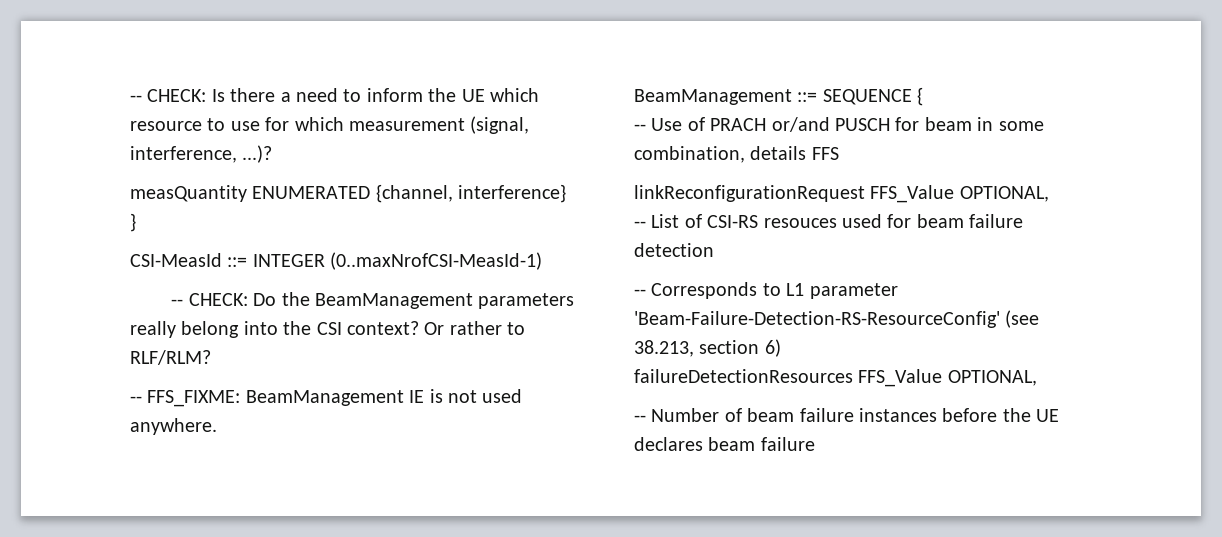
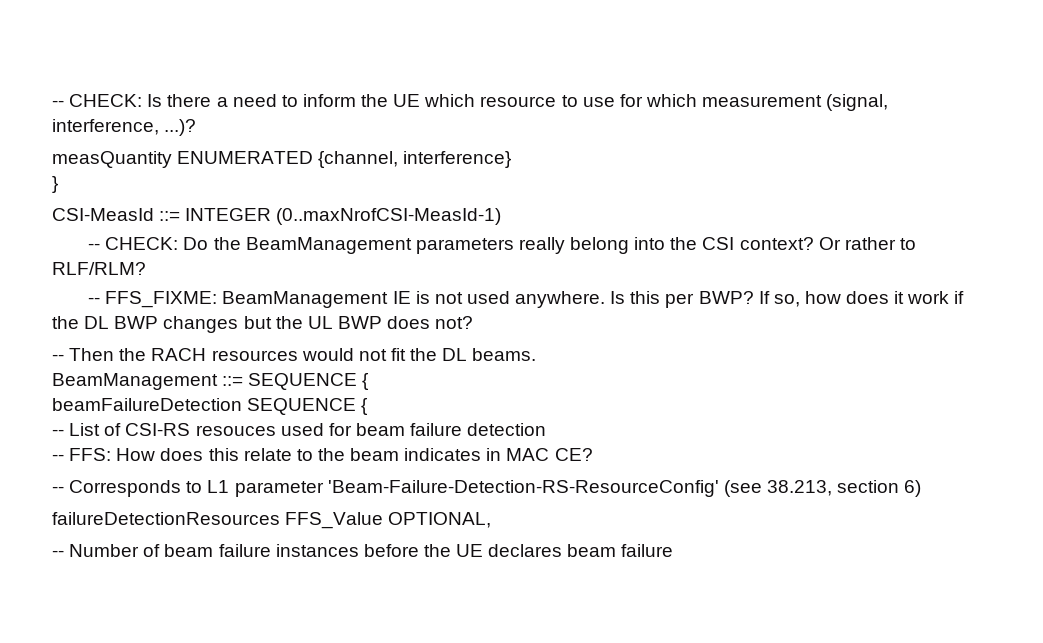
- -- FFS_FIXME: BeamManagement IE is not used anywhere.
+ -- FFS_FIXME: BeamManagement IE is not used anywhere. Is this per BWP? If so, how does it work if the DL BWP changes but the UL BWP does not?
+ -- Then the RACH resources would not fit the DL beams.
  BeamManagement ::= SEQUENCE {
- -- Use of PRACH or/and PUSCH for beam in some combination, details FFS
- linkReconfigurationRequest FFS_Value OPTIONAL,
+ beamFailureDetection SEQUENCE {
+ -- FFS: How does this relate to the beam indicates in MAC CE?

